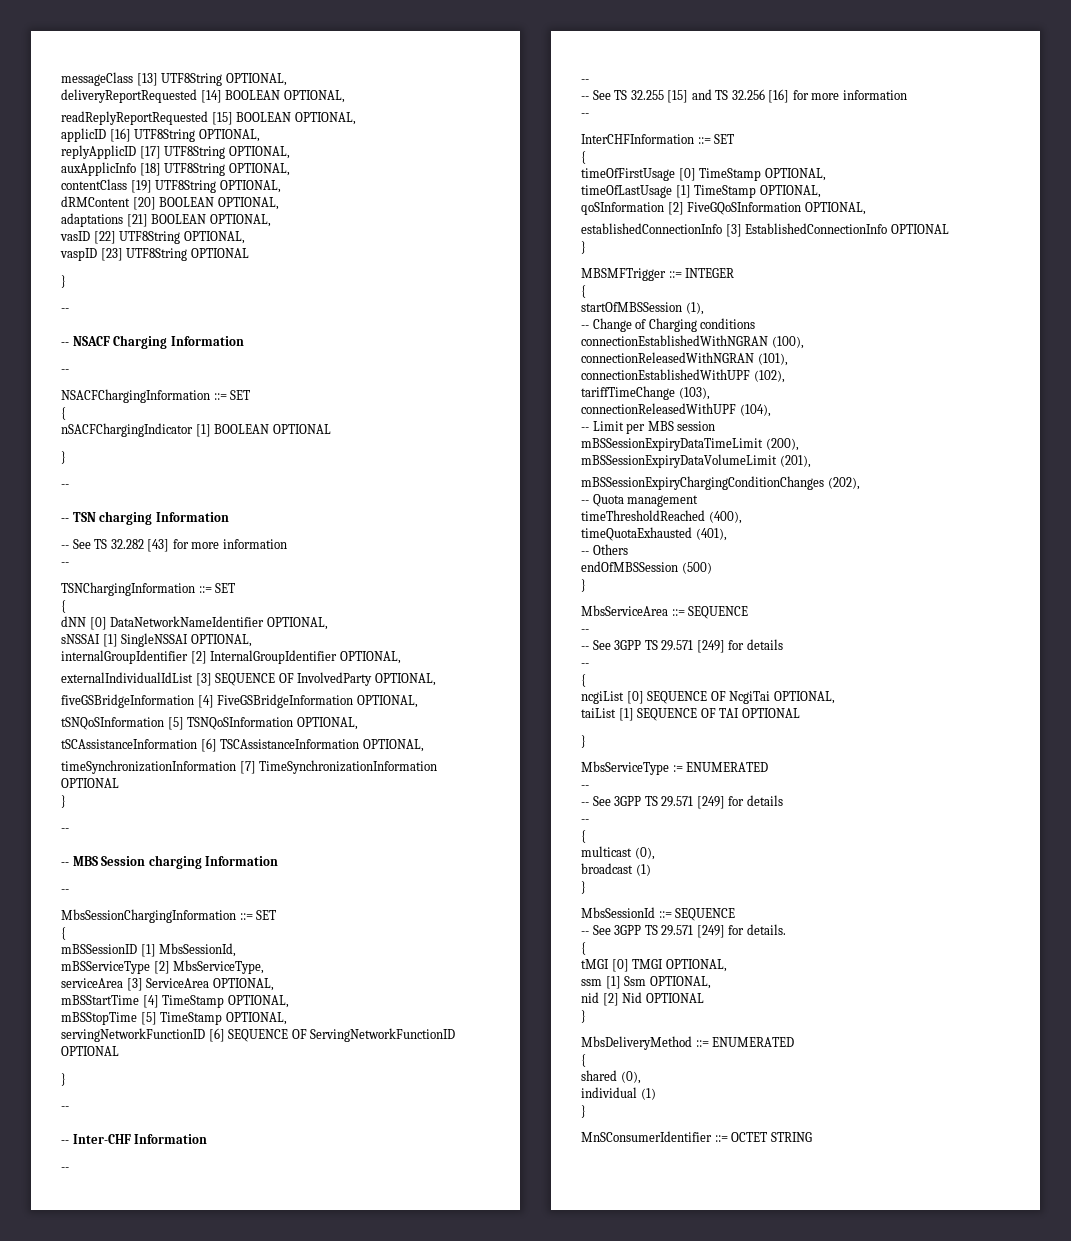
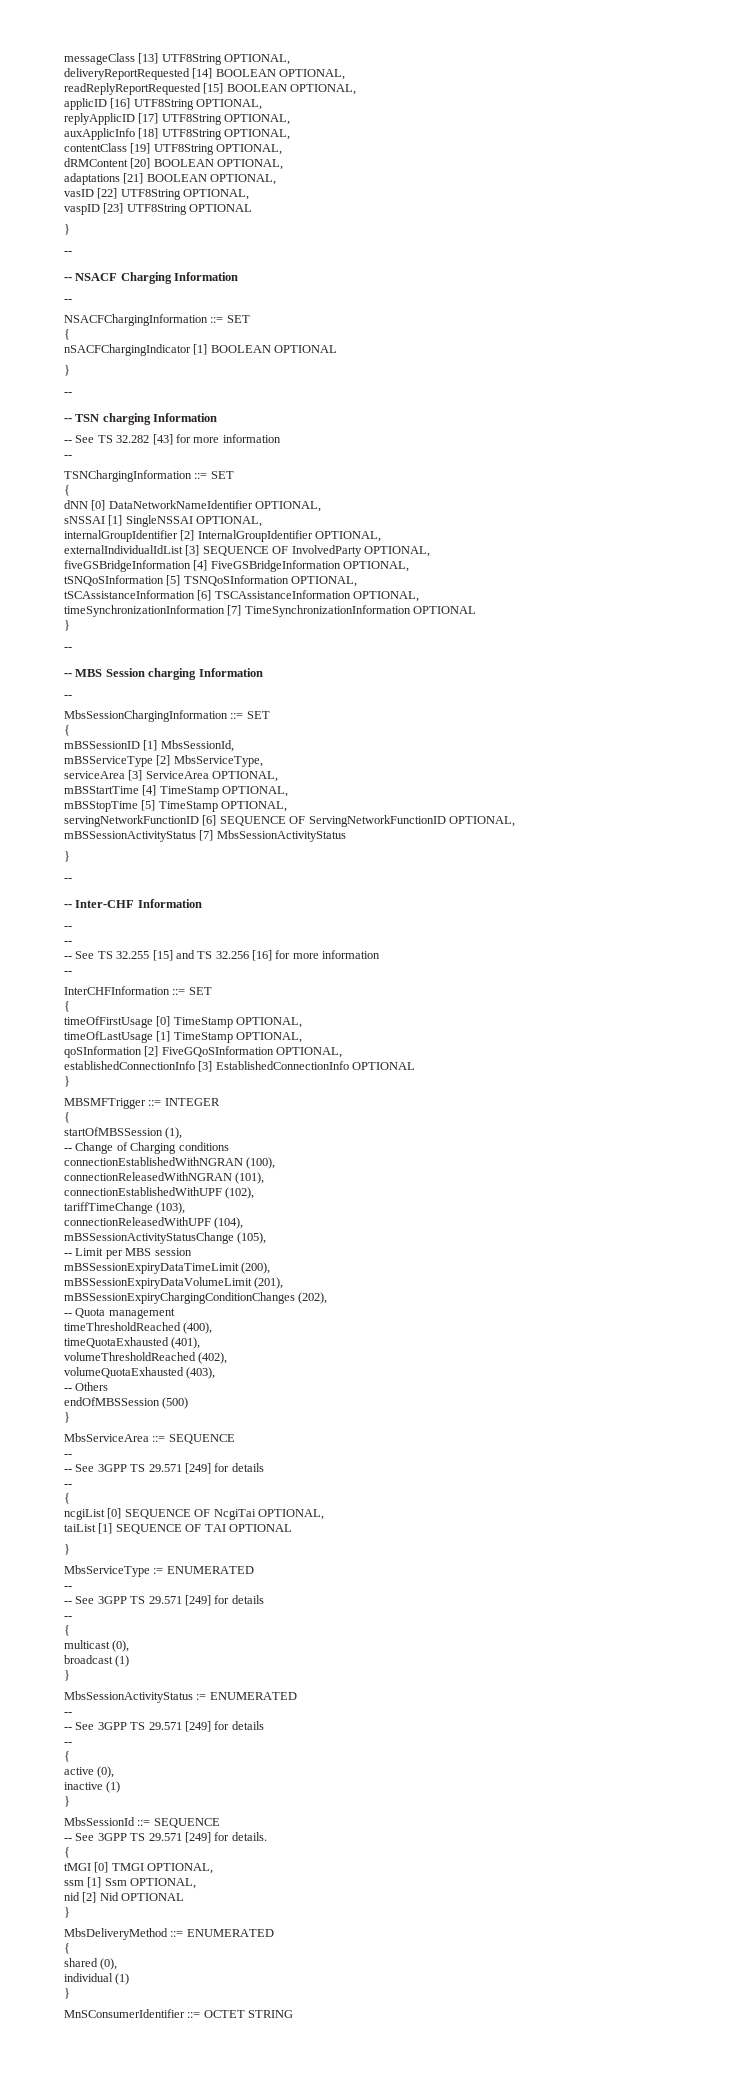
- servingNetworkFunctionID [6] SEQUENCE OF ServingNetworkFunctionID OPTIONAL
+ servingNetworkFunctionID [6] SEQUENCE OF ServingNetworkFunctionID OPTIONAL,
+ mBSSessionActivityStatus [7] MbsSessionActivityStatus
+ mBSSessionActivityStatusChange (105),
+ volumeThresholdReached (402),
+ volumeQuotaExhausted (403),
+ MbsSessionActivityStatus := ENUMERATED
+ --
+ -- See 3GPP TS 29.571 [249] for details
+ --
+ {
+ active (0),
+ inactive (1)
+ }

